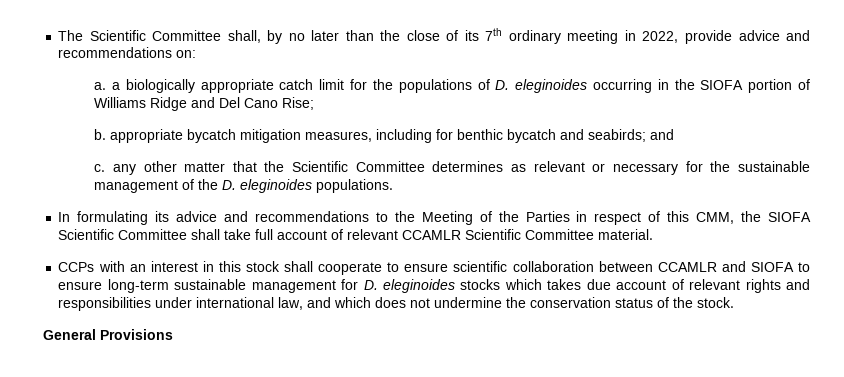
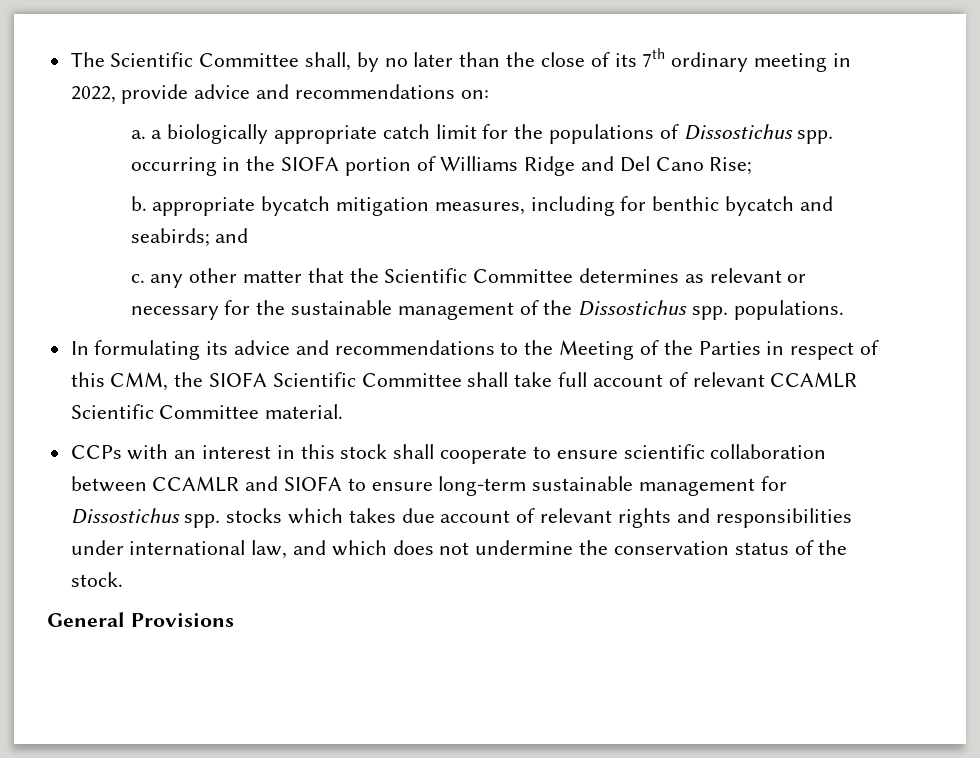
- a. a biologically appropriate catch limit for the populations of D. eleginoides occurring in the SIOFA portion of Williams Ridge and Del Cano Rise;
+ a. a biologically appropriate catch limit for the populations of Dissostichus spp. occurring in the SIOFA portion of Williams Ridge and Del Cano Rise;
- c. any other matter that the Scientific Committee determines as relevant or necessary for the sustainable management of the D. eleginoides populations.
+ c. any other matter that the Scientific Committee determines as relevant or necessary for the sustainable management of the Dissostichus spp. populations.
- CCPs with an interest in this stock shall cooperate to ensure scientific collaboration between CCAMLR and SIOFA to ensure long-term sustainable management for D. eleginoides stocks which takes due account of relevant rights and responsibilities under international law, and which does not undermine the conservation status of the stock.
+ CCPs with an interest in this stock shall cooperate to ensure scientific collaboration between CCAMLR and SIOFA to ensure long-term sustainable management for Dissostichus spp. stocks which takes due account of relevant rights and responsibilities under international law, and which does not undermine the conservation status of the stock.

